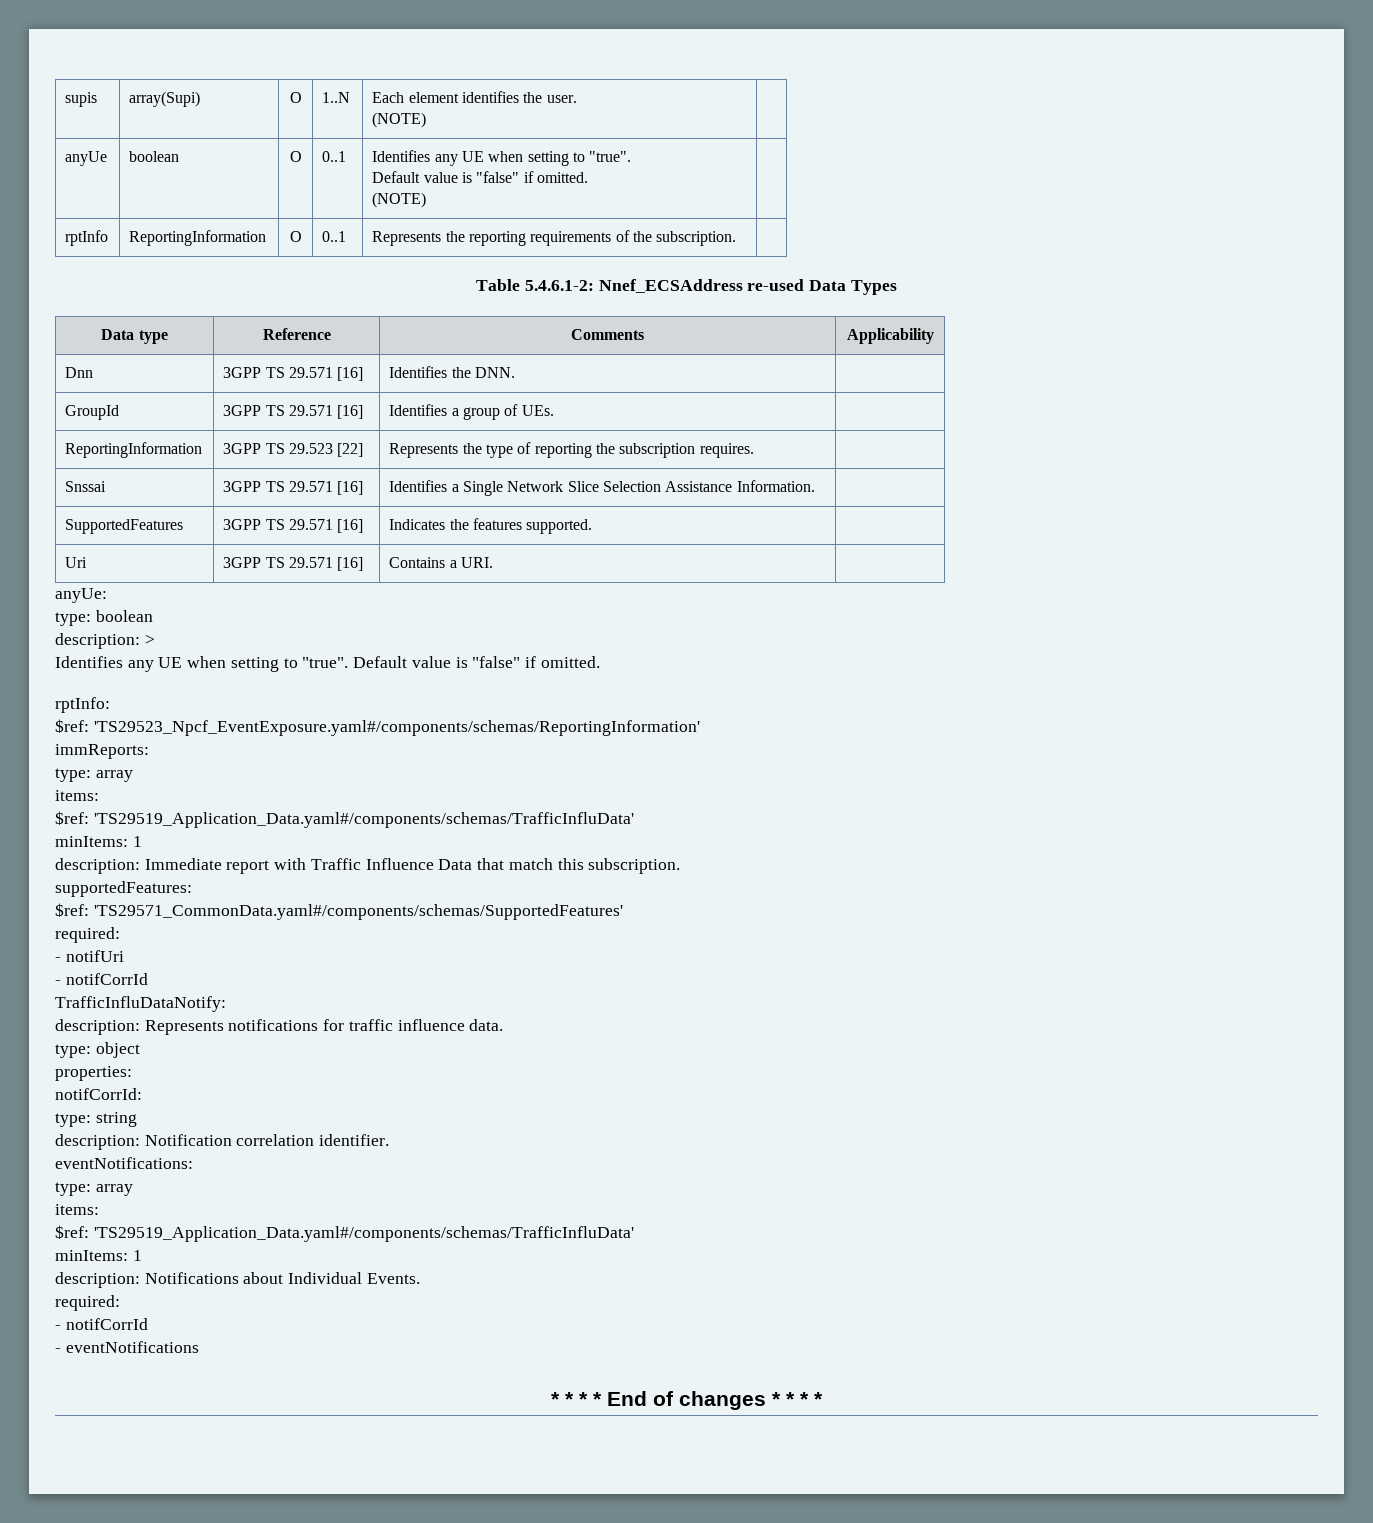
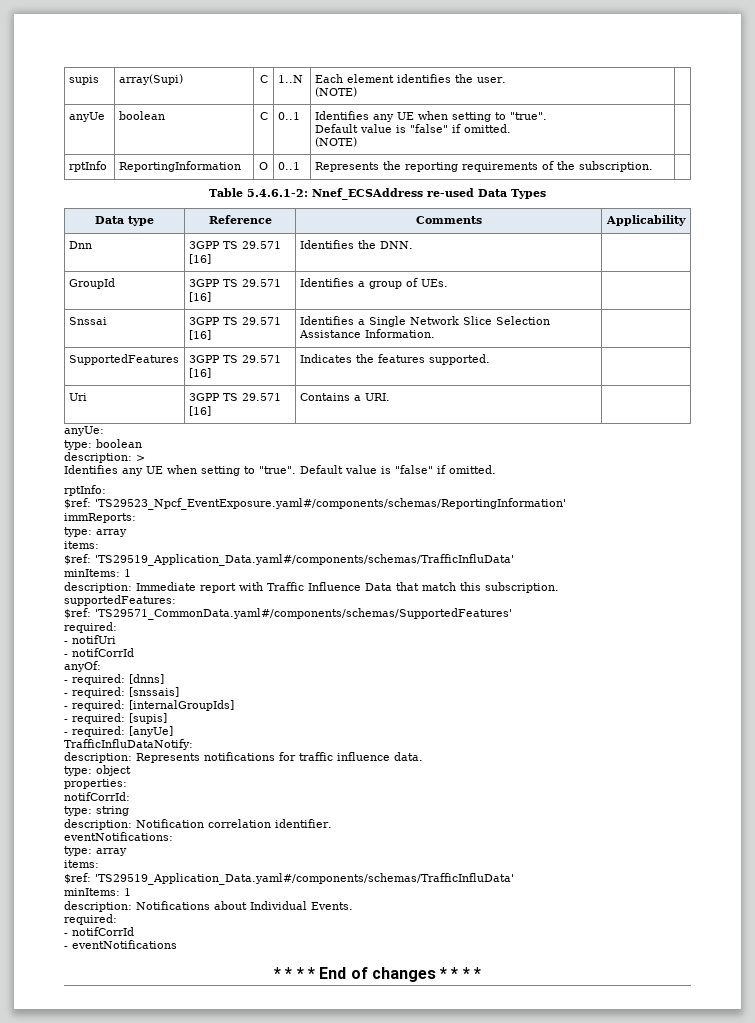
- supis | array(Supi) | O | 1..N | Each element identifies the user.
+ supis | array(Supi) | C | 1..N | Each element identifies the user.
- anyUe | boolean | O | 0..1 | Identifies any UE when setting to "true".
+ anyUe | boolean | C | 0..1 | Identifies any UE when setting to "true".
- ReportingInformation | 3GPP TS 29.523 [22] | Represents the type of reporting the subscription requires. |
+ anyOf:
+ - required: [dnns]
+ - required: [snssais]
+ - required: [internalGroupIds]
+ - required: [supis]
+ - required: [anyUe]

